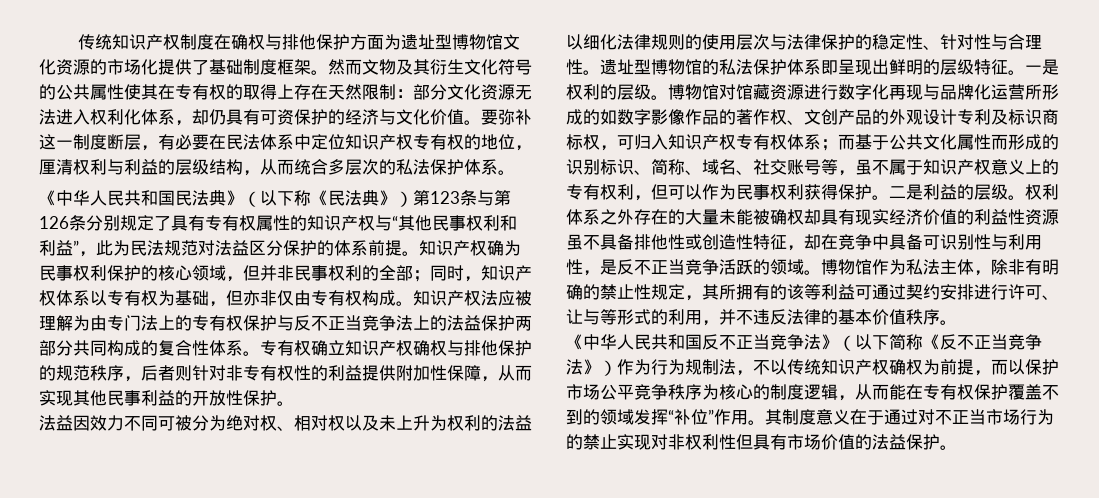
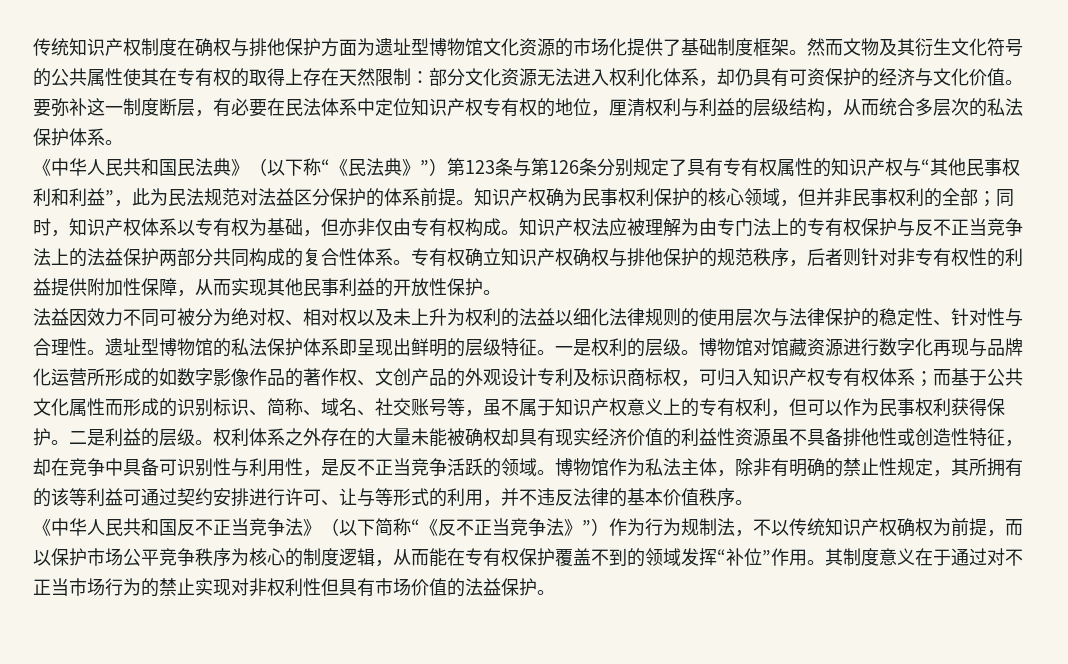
- 《中华人民共和国民法典》（以下称《民法典》）第123条与第126条分别规定了具有专有权属性的知识产权与“其他民事权利和利益”，此为民法规范对法益区分保护的体系前提。
+ 《中华人民共和国民法典》（以下称“《民法典》”）第123条与第126条分别规定了具有专有权属性的知识产权与“其他民事权利和利益”，此为民法规范对法益区分保护的体系前提。
- 《中华人民共和国反不正当竞争法》（以下简称《反不正当竞争法》）作为行为规制法，不以传统知识产权确权为前提，而以保护市场公平竞争秩序为核心的制度逻辑，从而能在专有权保护覆盖不到的领域发挥“补位”作用。
+ 《中华人民共和国反不正当竞争法》（以下简称“《反不正当竞争法》”）作为行为规制法，不以传统知识产权确权为前提，而以保护市场公平竞争秩序为核心的制度逻辑，从而能在专有权保护覆盖不到的领域发挥“补位”作用。

